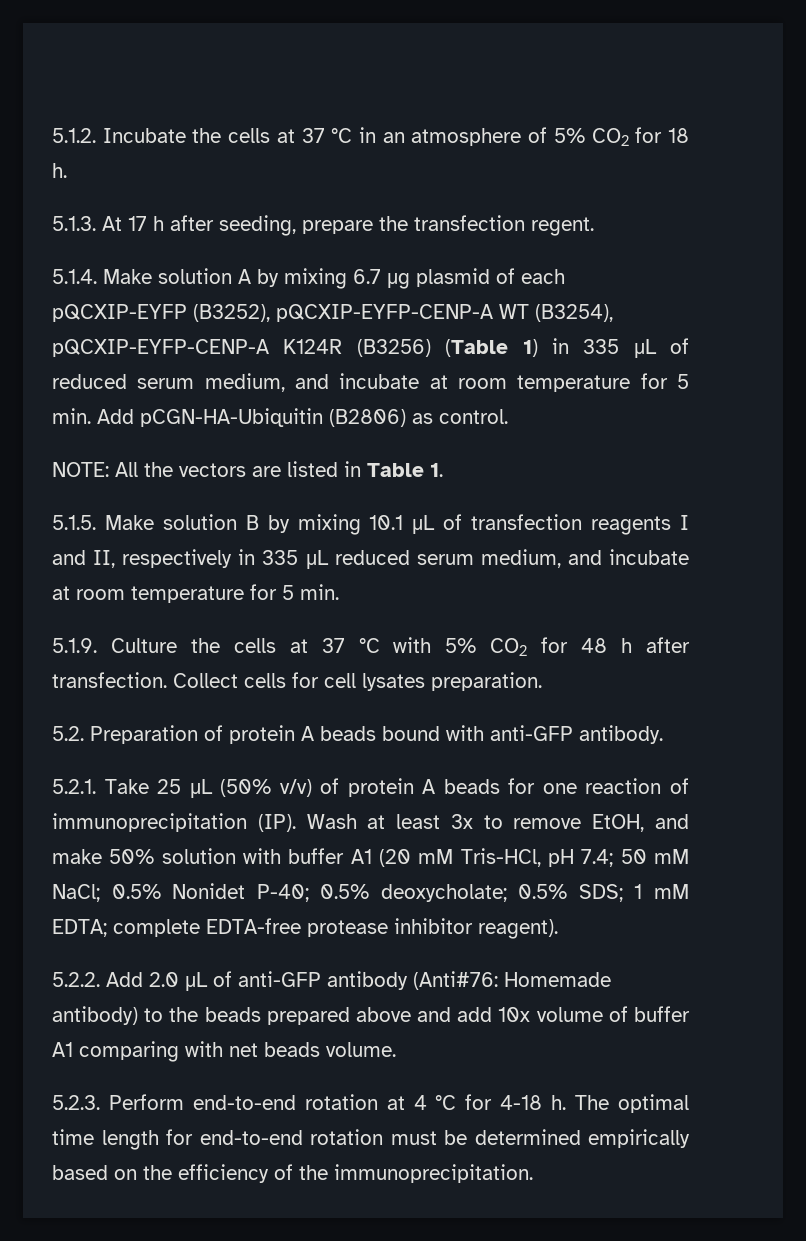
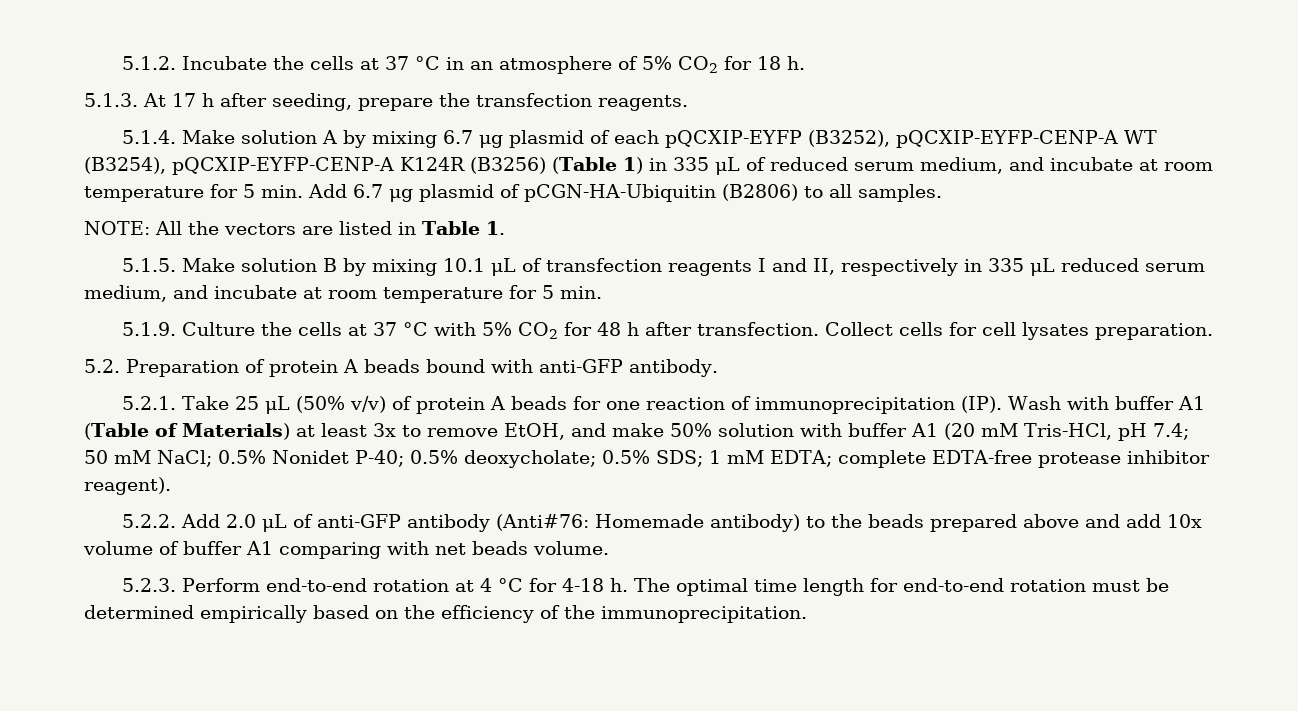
- 5.1.3. At 17 h after seeding, prepare the transfection regent.
+ 5.1.3. At 17 h after seeding, prepare the transfection reagents.
- 5.1.4. Make solution A by mixing 6.7 μg plasmid of each pQCXIP-EYFP (B3252), pQCXIP-EYFP-CENP-A WT (B3254), pQCXIP-EYFP-CENP-A K124R (B3256) (Table 1) in 335 μL of reduced serum medium, and incubate at room temperature for 5 min. Add pCGN-HA-Ubiquitin (B2806) as control.
+ 5.1.4. Make solution A by mixing 6.7 μg plasmid of each pQCXIP-EYFP (B3252), pQCXIP-EYFP-CENP-A WT (B3254), pQCXIP-EYFP-CENP-A K124R (B3256) (Table 1) in 335 μL of reduced serum medium, and incubate at room temperature for 5 min. Add 6.7 μg plasmid of pCGN-HA-Ubiquitin (B2806) to all samples.
- 5.2.1. Take 25 μL (50% v/v) of protein A beads for one reaction of immunoprecipitation (IP). Wash at least 3x to remove EtOH, and make 50% solution with buffer A1 (20 mM Tris-HCl, pH 7.4; 50 mM NaCl; 0.5% Nonidet P-40; 0.5% deoxycholate; 0.5% SDS; 1 mM EDTA; complete EDTA-free protease inhibitor reagent).
+ 5.2.1. Take 25 μL (50% v/v) of protein A beads for one reaction of immunoprecipitation (IP). Wash with buffer A1 (Table of Materials) at least 3x to remove EtOH, and make 50% solution with buffer A1 (20 mM Tris-HCl, pH 7.4; 50 mM NaCl; 0.5% Nonidet P-40; 0.5% deoxycholate; 0.5% SDS; 1 mM EDTA; complete EDTA-free protease inhibitor reagent).

